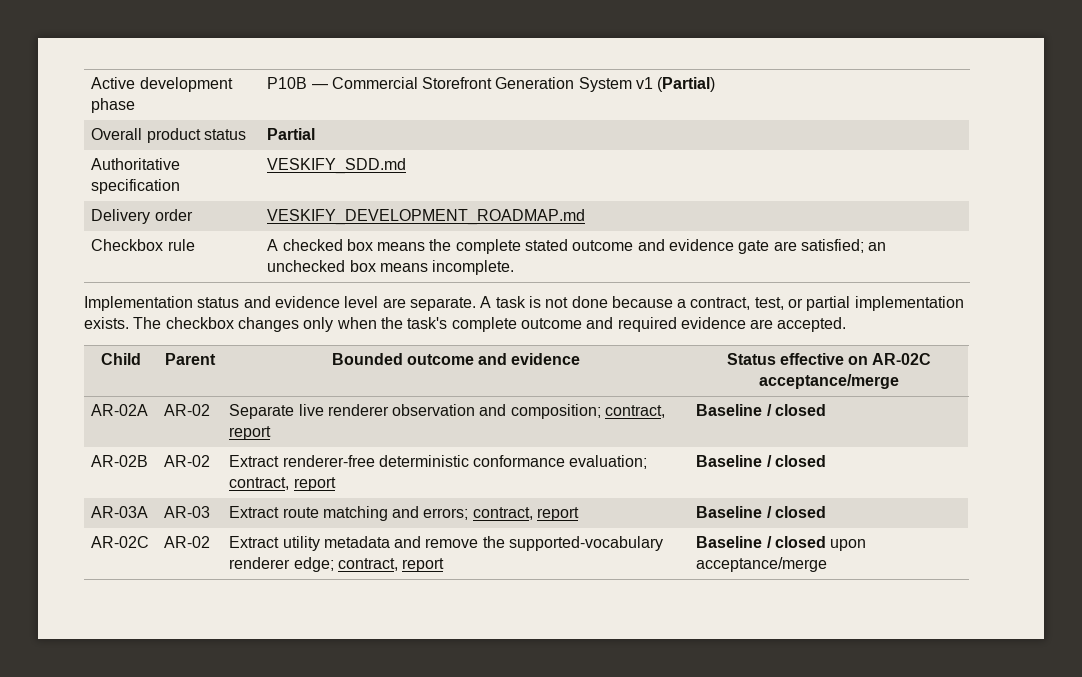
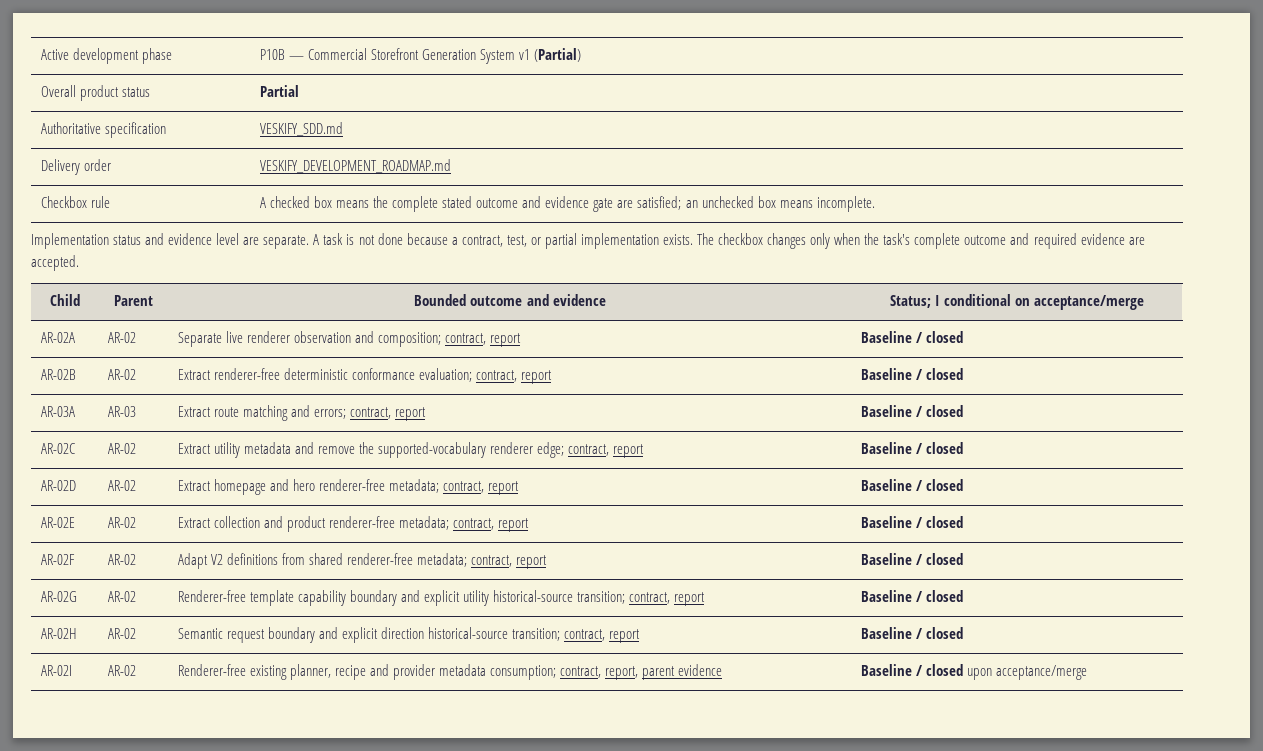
- Child | Parent | Bounded outcome and evidence | Status effective on AR-02C acceptance/merge
+ Child | Parent | Bounded outcome and evidence | Status; I conditional on acceptance/merge
- AR-02C | AR-02 | Extract utility metadata and remove the supported-vocabulary renderer edge; contract, report | Baseline / closed upon acceptance/merge
+ AR-02C | AR-02 | Extract utility metadata and remove the supported-vocabulary renderer edge; contract, report | Baseline / closed
+ AR-02D | AR-02 | Extract homepage and hero renderer-free metadata; contract, report | Baseline / closed
+ AR-02E | AR-02 | Extract collection and product renderer-free metadata; contract, report | Baseline / closed
+ AR-02F | AR-02 | Adapt V2 definitions from shared renderer-free metadata; contract, report | Baseline / closed
+ AR-02G | AR-02 | Renderer-free template capability boundary and explicit utility historical-source transition; contract, report | Baseline / closed
+ AR-02H | AR-02 | Semantic request boundary and explicit direction historical-source transition; contract, report | Baseline / closed
+ AR-02I | AR-02 | Renderer-free existing planner, recipe and provider metadata consumption; contract, report, parent evidence | Baseline / closed upon acceptance/merge

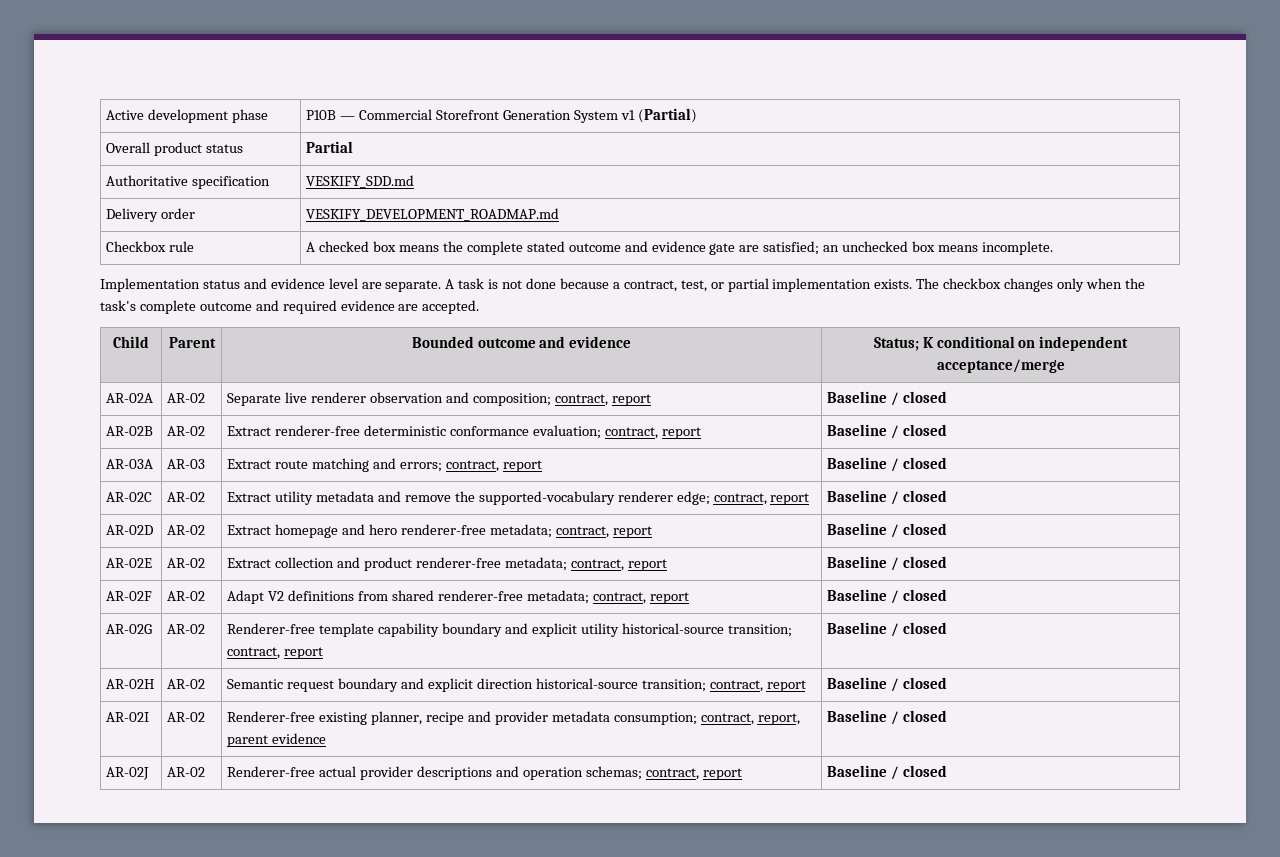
- Child | Parent | Bounded outcome and evidence | Status; I conditional on acceptance/merge
+ Child | Parent | Bounded outcome and evidence | Status; K conditional on independent acceptance/merge
- AR-02I | AR-02 | Renderer-free existing planner, recipe and provider metadata consumption; contract, report, parent evidence | Baseline / closed upon acceptance/merge
+ AR-02I | AR-02 | Renderer-free existing planner, recipe and provider metadata consumption; contract, report, parent evidence | Baseline / closed
+ AR-02J | AR-02 | Renderer-free actual provider descriptions and operation schemas; contract, report | Baseline / closed

